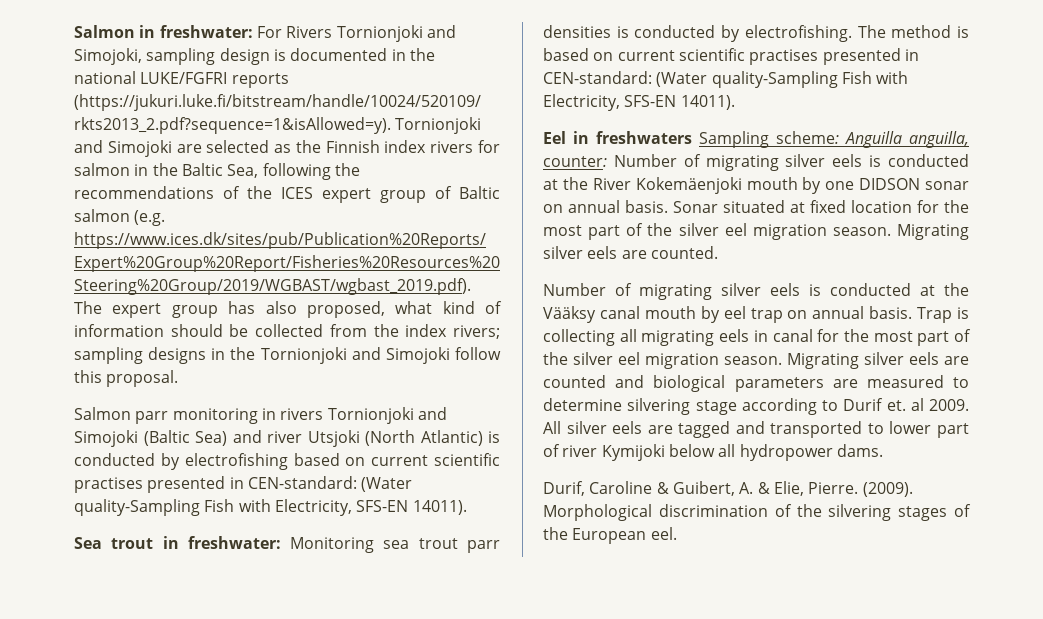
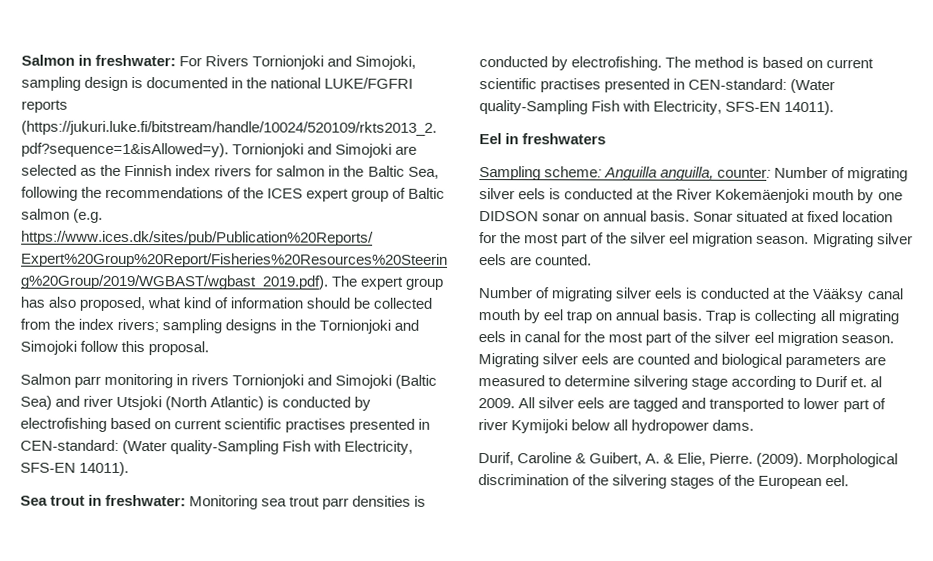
- Eel in freshwaters Sampling scheme: Anguilla anguilla, counter: Number of migrating silver eels is conducted at the River Kokemäenjoki mouth by one DIDSON sonar on annual basis.
+ Eel in freshwaters
+ Sampling scheme: Anguilla anguilla, counter: Number of migrating silver eels is conducted at the River Kokemäenjoki mouth by one DIDSON sonar on annual basis.

